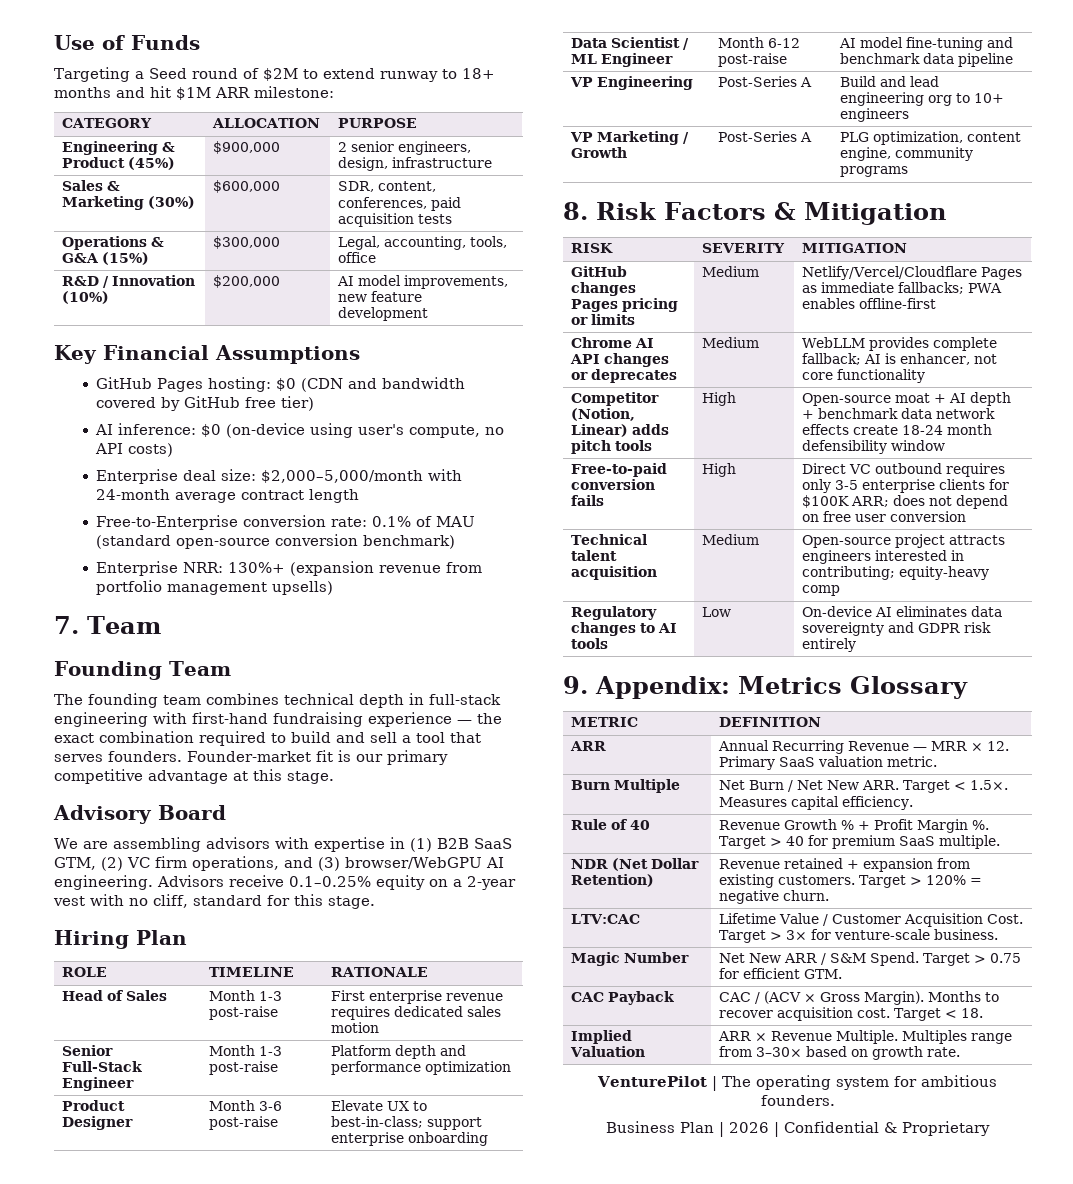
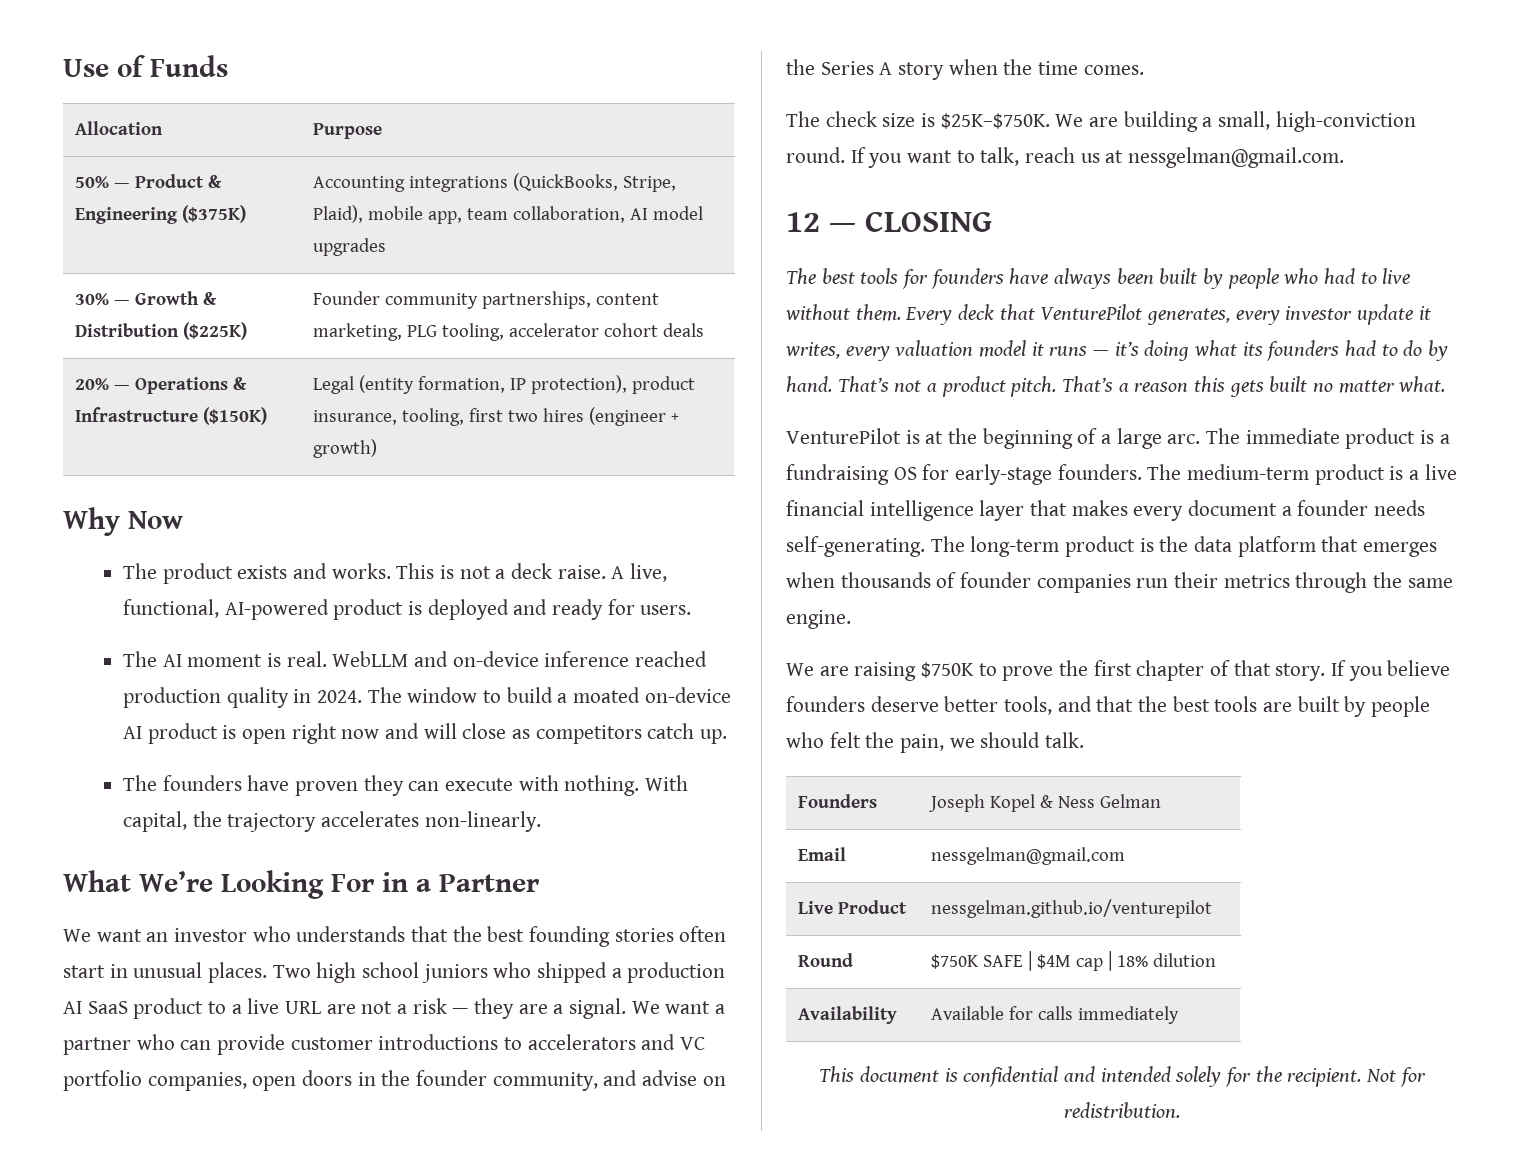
- Targeting a Seed round of $2M to extend runway to 18+ months and hit $1M ARR milestone:
- CATEGORY | ALLOCATION | PURPOSE
- Engineering & Product (45%) | $900,000 | 2 senior engineers, design, infrastructure
- Sales & Marketing (30%) | $600,000 | SDR, content, conferences, paid acquisition tests
- Operations & G&A (15%) | $300,000 | Legal, accounting, tools, office
- R&D / Innovation (10%) | $200,000 | AI model improvements, new feature development
- Key Financial Assumptions
- GitHub Pages hosting: $0 (CDN and bandwidth covered by GitHub free tier)
- AI inference: $0 (on-device using user's compute, no API costs)
- Enterprise deal size: $2,000–5,000/month with 24-month average contract length
- Free-to-Enterprise conversion rate: 0.1% of MAU (standard open-source conversion benchmark)
- Enterprise NRR: 130%+ (expansion revenue from portfolio management upsells)
- 7. Team
- Founding Team
- The founding team combines technical depth in full-stack engineering with first-hand fundraising experience — the exact combination required to build and sell a tool that serves founders. Founder-market fit is our primary competitive advantage at this stage.
- Advisory Board
- We are assembling advisors with expertise in (1) B2B SaaS GTM, (2) VC firm operations, and (3) browser/WebGPU AI engineering. Advisors receive 0.1–0.25% equity on a 2-year vest with no cliff, standard for this stage.
- Hiring Plan
- ROLE | TIMELINE | RATIONALE
- Head of Sales | Month 1-3 post-raise | First enterprise revenue requires dedicated sales motion
- Senior Full-Stack Engineer | Month 1-3 post-raise | Platform depth and performance optimization
- Product Designer | Month 3-6 post-raise | Elevate UX to best-in-class; support enterprise onboarding
- Data Scientist / ML Engineer | Month 6-12 post-raise | AI model fine-tuning and benchmark data pipeline
- VP Engineering | Post-Series A | Build and lead engineering org to 10+ engineers
- VP Marketing / Growth | Post-Series A | PLG optimization, content engine, community programs
- 8. Risk Factors & Mitigation
- RISK | SEVERITY | MITIGATION
- GitHub changes Pages pricing or limits | Medium | Netlify/Vercel/Cloudflare Pages as immediate fallbacks; PWA enables offline-first
- Chrome AI API changes or deprecates | Medium | WebLLM provides complete fallback; AI is enhancer, not core functionality
- Competitor (Notion, Linear) adds pitch tools | High | Open-source moat + AI depth + benchmark data network effects create 18-24 month defensibility window
- Free-to-paid conversion fails | High | Direct VC outbound requires only 3-5 enterprise clients for $100K ARR; does not depend on free user conversion
- Technical talent acquisition | Medium | Open-source project attracts engineers interested in contributing; equity-heavy comp
- Regulatory changes to AI tools | Low | On-device AI eliminates data sovereignty and GDPR risk entirely
- 9. Appendix: Metrics Glossary
- METRIC | DEFINITION
- ARR | Annual Recurring Revenue — MRR × 12. Primary SaaS valuation metric.
- Burn Multiple | Net Burn / Net New ARR. Target < 1.5×. Measures capital efficiency.
- Rule of 40 | Revenue Growth % + Profit Margin %. Target > 40 for premium SaaS multiple.
- NDR (Net Dollar Retention) | Revenue retained + expansion from existing customers. Target > 120% = negative churn.
- LTV:CAC | Lifetime Value / Customer Acquisition Cost. Target > 3× for venture-scale business.
- Magic Number | Net New ARR / S&M Spend. Target > 0.75 for efficient GTM.
- CAC Payback | CAC / (ACV × Gross Margin). Months to recover acquisition cost. Target < 18.
- Implied Valuation | ARR × Revenue Multiple. Multiples range from 3–30× based on growth rate.
- VenturePilot | The operating system for ambitious founders.
- Business Plan | 2026 | Confidential & Proprietary
+ Allocation | Purpose
+ 50% — Product & Engineering ($375K) | Accounting integrations (QuickBooks, Stripe, Plaid), mobile app, team collaboration, AI model upgrades
+ 30% — Growth & Distribution ($225K) | Founder community partnerships, content marketing, PLG tooling, accelerator cohort deals
+ 20% — Operations & Infrastructure ($150K) | Legal (entity formation, IP protection), product insurance, tooling, first two hires (engineer + growth)
+ Why Now
+ The product exists and works. This is not a deck raise. A live, functional, AI-powered product is deployed and ready for users.
+ The AI moment is real. WebLLM and on-device inference reached production quality in 2024. The window to build a moated on-device AI product is open right now and will close as competitors catch up.
+ The founders have proven they can execute with nothing. With capital, the trajectory accelerates non-linearly.
+ What We’re Looking For in a Partner
+ We want an investor who understands that the best founding stories often start in unusual places. Two high school juniors who shipped a production AI SaaS product to a live URL are not a risk — they are a signal. We want a partner who can provide customer introductions to accelerators and VC portfolio companies, open doors in the founder community, and advise on the Series A story when the time comes.
+ The check size is $25K–$750K. We are building a small, high-conviction round. If you want to talk, reach us at nessgelman@gmail.com.
+ 12 — CLOSING
+ The best tools for founders have always been built by people who had to live without them. Every deck that VenturePilot generates, every investor update it writes, every valuation model it runs — it’s doing what its founders had to do by hand. That’s not a product pitch. That’s a reason this gets built no matter what.
+ VenturePilot is at the beginning of a large arc. The immediate product is a fundraising OS for early-stage founders. The medium-term product is a live financial intelligence layer that makes every document a founder needs self-generating. The long-term product is the data platform that emerges when thousands of founder companies run their metrics through the same engine.
+ We are raising $750K to prove the first chapter of that story. If you believe founders deserve better tools, and that the best tools are built by people who felt the pain, we should talk.
+ Founders | Joseph Kopel & Ness Gelman
+ Email | nessgelman@gmail.com
+ Live Product | nessgelman.github.io/venturepilot
+ Round | $750K SAFE | $4M cap | 18% dilution
+ Availability | Available for calls immediately
+ This document is confidential and intended solely for the recipient. Not for redistribution.

